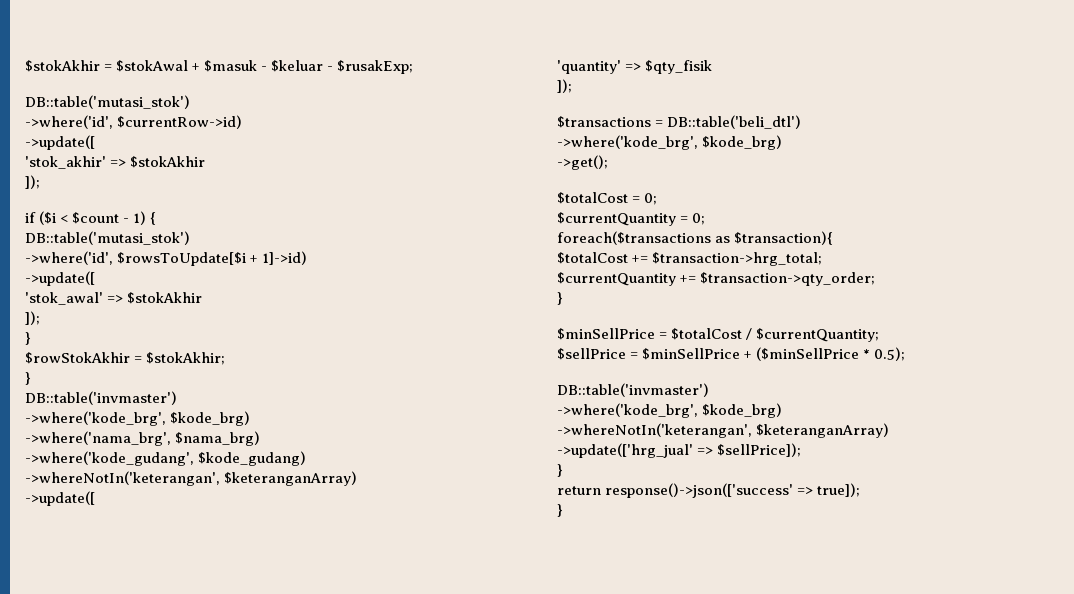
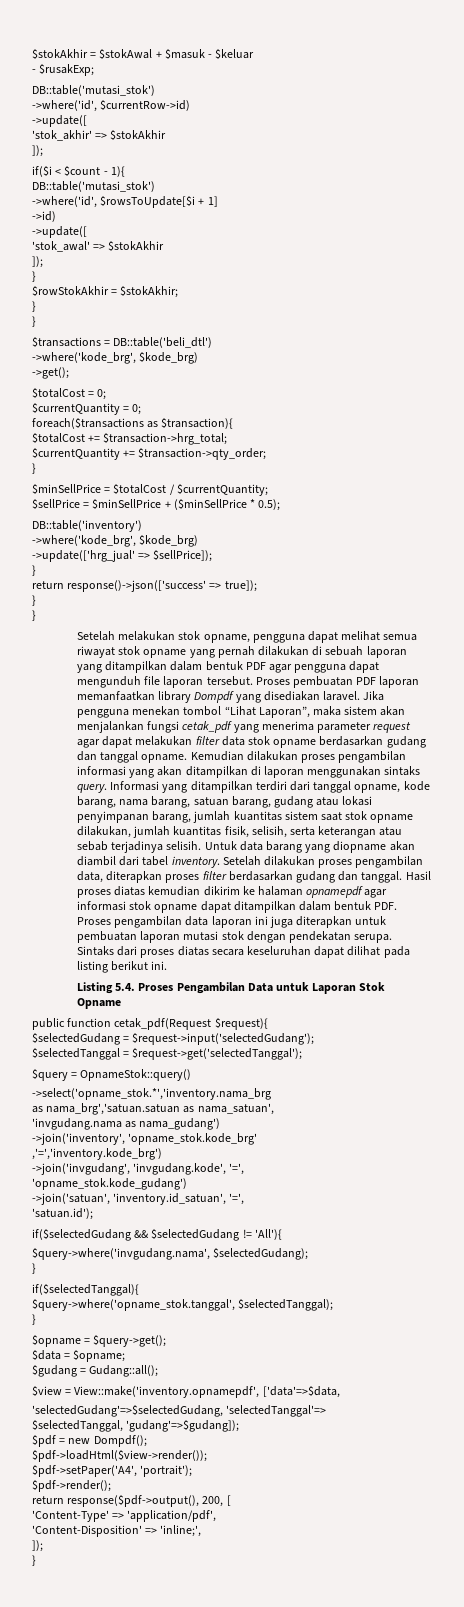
- $stokAkhir = $stokAwal + $masuk - $keluar - $rusakExp;
+ $stokAkhir = $stokAwal + $masuk - $keluar
+ - $rusakExp;
- if ($i < $count - 1) {
+ if($i < $count - 1){
- ->where('id', $rowsToUpdate[$i + 1]->id)
+ ->where('id', $rowsToUpdate[$i + 1]
+ ->id)
  $rowStokAkhir = $stokAkhir;
  }
- DB::table('invmaster')
- ->where('kode_brg', $kode_brg)
- ->where('nama_brg', $nama_brg)
- ->where('kode_gudang', $kode_gudang)
- ->whereNotIn('keterangan', $keteranganArray)
- ->update([
- 'quantity' => $qty_fisik
- ]);
+ }
  $sellPrice = $minSellPrice + ($minSellPrice * 0.5);
- DB::table('invmaster')
+ DB::table('inventory')
  ->where('kode_brg', $kode_brg)
- ->whereNotIn('keterangan', $keteranganArray)
  return response()->json(['success' => true]);
+ }
+ }
+ Setelah melakukan stok opname, pengguna dapat melihat semua riwayat stok opname yang pernah dilakukan di sebuah laporan yang ditampilkan dalam bentuk PDF agar pengguna dapat mengunduh file laporan tersebut. Proses pembuatan PDF laporan memanfaatkan library Dompdf yang disediakan laravel. Jika pengguna menekan tombol “Lihat Laporan”, maka sistem akan menjalankan fungsi cetak_pdf yang menerima parameter request agar dapat melakukan filter data stok opname berdasarkan gudang dan tanggal opname. Kemudian dilakukan proses pengambilan informasi yang akan ditampilkan di laporan menggunakan sintaks query. Informasi yang ditampilkan terdiri dari tanggal opname, kode barang, nama barang, satuan barang, gudang atau lokasi penyimpanan barang, jumlah kuantitas sistem saat stok opname dilakukan, jumlah kuantitas fisik, selisih, serta keterangan atau sebab terjadinya selisih. Untuk data barang yang diopname akan diambil dari tabel inventory. Setelah dilakukan proses pengambilan data, diterapkan proses filter berdasarkan gudang dan tanggal. Hasil proses diatas kemudian dikirim ke halaman opnamepdf agar informasi stok opname dapat ditampilkan dalam bentuk PDF. Proses pengambilan data laporan ini juga diterapkan untuk pembuatan laporan mutasi stok dengan pendekatan serupa. Sintaks dari proses diatas secara keseluruhan dapat dilihat pada listing berikut ini.
+ Listing 5.4. Proses Pengambilan Data untuk Laporan Stok Opname
+ public function cetak_pdf(Request $request){
+ $selectedGudang = $request->input('selectedGudang');
+ $selectedTanggal = $request->get('selectedTanggal');
+ $query = OpnameStok::query()
+ ->select('opname_stok.*','inventory.nama_brg
+ as nama_brg','satuan.satuan as nama_satuan',
+ 'invgudang.nama as nama_gudang')
+ ->join('inventory', 'opname_stok.kode_brg'
+ ,'=','inventory.kode_brg')
+ ->join('invgudang', 'invgudang.kode', '=',
+ 'opname_stok.kode_gudang')
+ ->join('satuan', 'inventory.id_satuan', '=',
+ 'satuan.id');
+ if($selectedGudang && $selectedGudang != 'All'){
+ $query->where('invgudang.nama', $selectedGudang);
+ }
+ if($selectedTanggal){
+ $query->where('opname_stok.tanggal', $selectedTanggal);
+ }
+ $opname = $query->get();
+ $data = $opname;
+ $gudang = Gudang::all();
+ $view = View::make('inventory.opnamepdf', ['data'=>$data,
+ 'selectedGudang'=>$selectedGudang, 'selectedTanggal'=>
+ $selectedTanggal, 'gudang'=>$gudang]);
+ $pdf = new Dompdf();
+ $pdf->loadHtml($view->render());
+ $pdf->setPaper('A4', 'portrait');
+ $pdf->render();
+ return response($pdf->output(), 200, [
+ 'Content-Type' => 'application/pdf',
+ 'Content-Disposition' => 'inline;',
+ ]);

